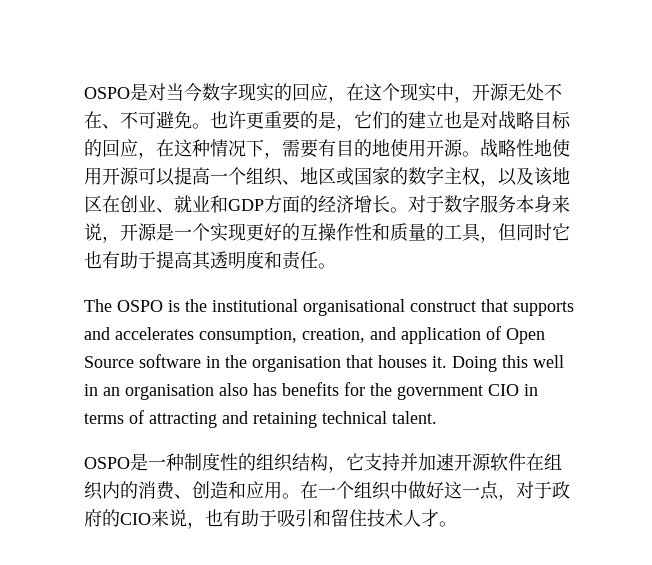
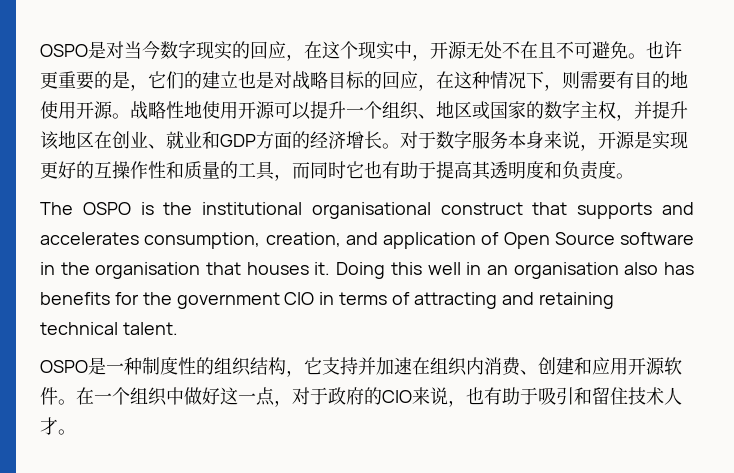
- OSPO是对当今数字现实的回应，在这个现实中，开源无处不在、不可避免。
+ OSPO是对当今数字现实的回应，在这个现实中，开源无处不在且不可避免。
- 也许更重要的是，它们的建立也是对战略目标的回应，在这种情况下，需要有目的地使用开源。
+ 也许更重要的是，它们的建立也是对战略目标的回应，在这种情况下，则需要有目的地使用开源。
- 战略性地使用开源可以提高一个组织、地区或国家的数字主权，以及该地区在创业、就业和GDP方面的经济增长。
+ 战略性地使用开源可以提升一个组织、地区或国家的数字主权，并提升该地区在创业、就业和GDP方面的经济增长。
- 对于数字服务本身来说，开源是一个实现更好的互操作性和质量的工具，但同时它也有助于提高其透明度和责任。
+ 对于数字服务本身来说，开源是实现更好的互操作性和质量的工具，而同时它也有助于提高其透明度和负责度。
- OSPO是一种制度性的组织结构，它支持并加速开源软件在组织内的消费、创造和应用。
+ OSPO是一种制度性的组织结构，它支持并加速在组织内消费、创建和应用开源软件。

